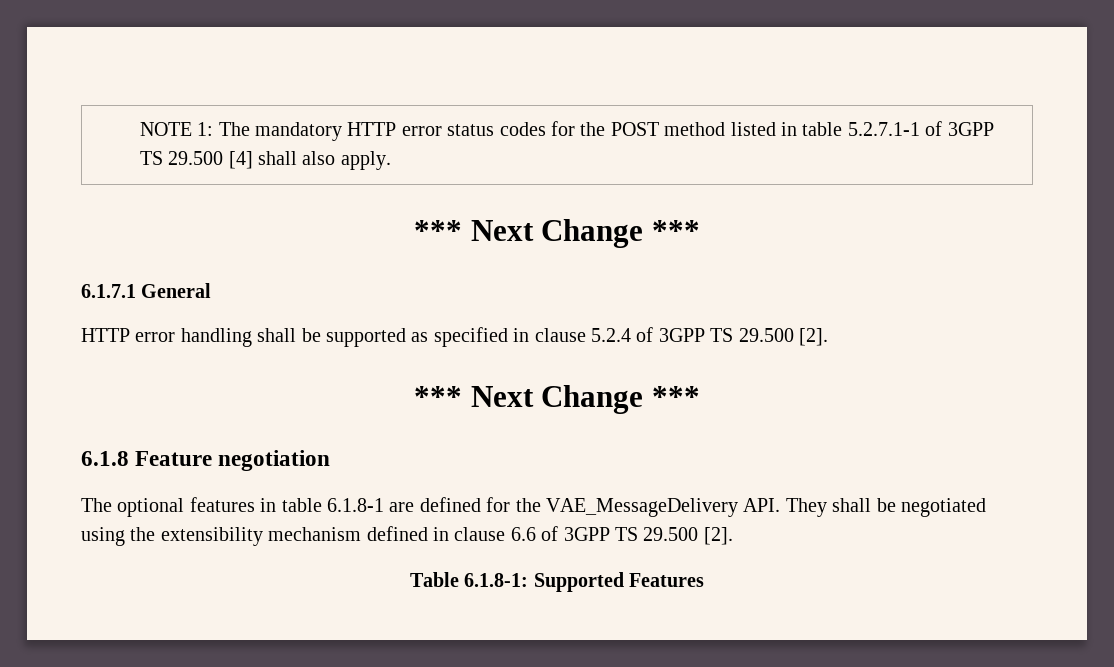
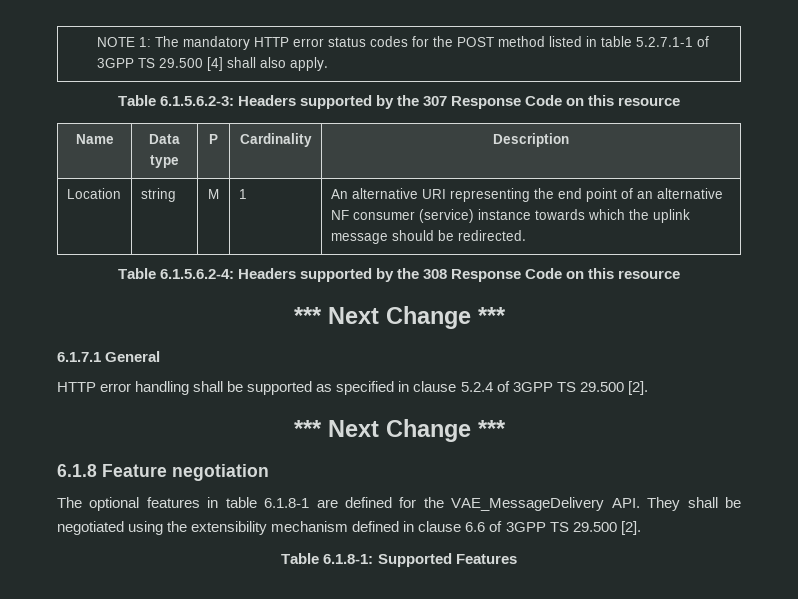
+ Table 6.1.5.6.2-3: Headers supported by the 307 Response Code on this resource
+ Name | Data type | P | Cardinality | Description
+ Location | string | M | 1 | An alternative URI representing the end point of an alternative NF consumer (service) instance towards which the uplink message should be redirected.
+ Table 6.1.5.6.2-4: Headers supported by the 308 Response Code on this resource

